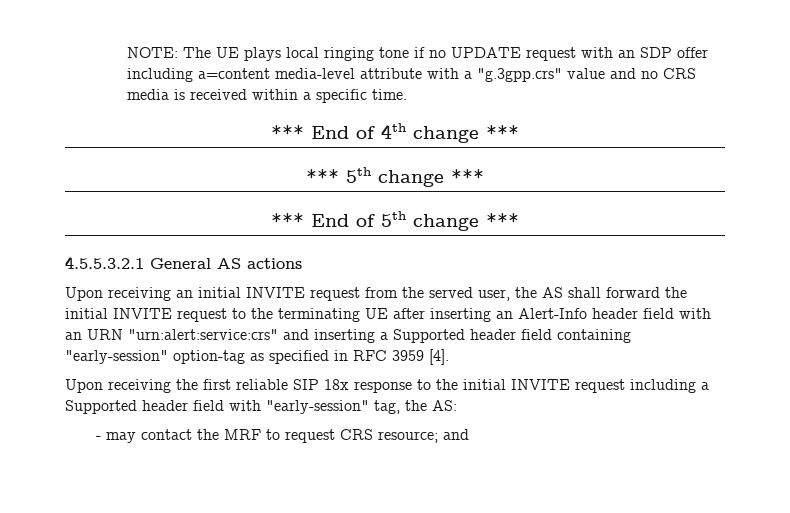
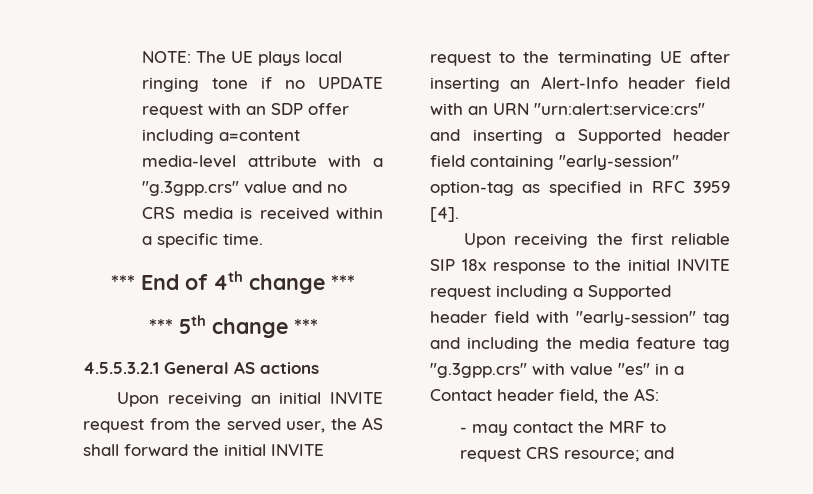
- *** End of 5th change ***
- Upon receiving the first reliable SIP 18x response to the initial INVITE request including a Supported header field with "early-session" tag, the AS:
+ Upon receiving the first reliable SIP 18x response to the initial INVITE request including a Supported header field with "early-session" tag and including the media feature tag "g.3gpp.crs" with value "es" in a Contact header field, the AS:

